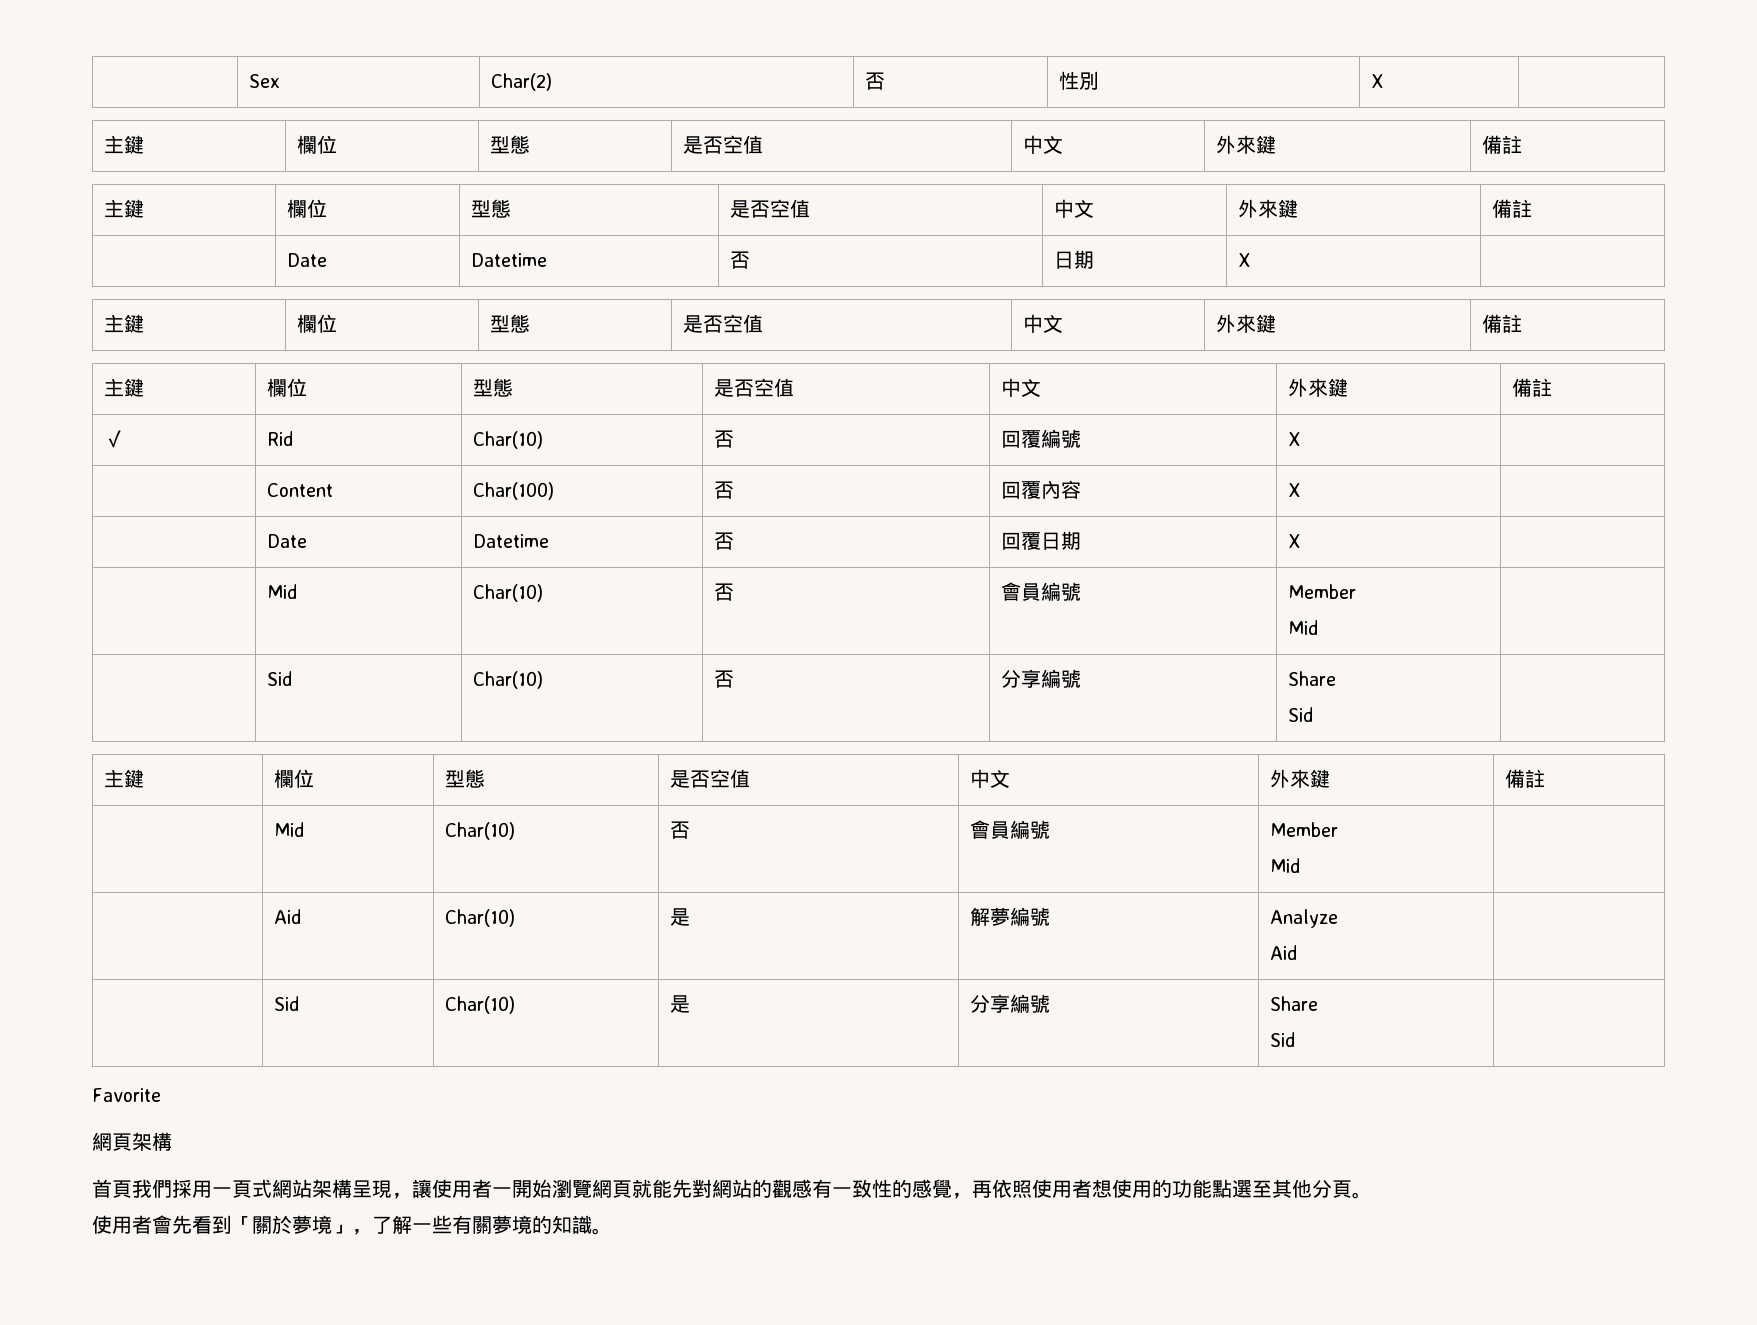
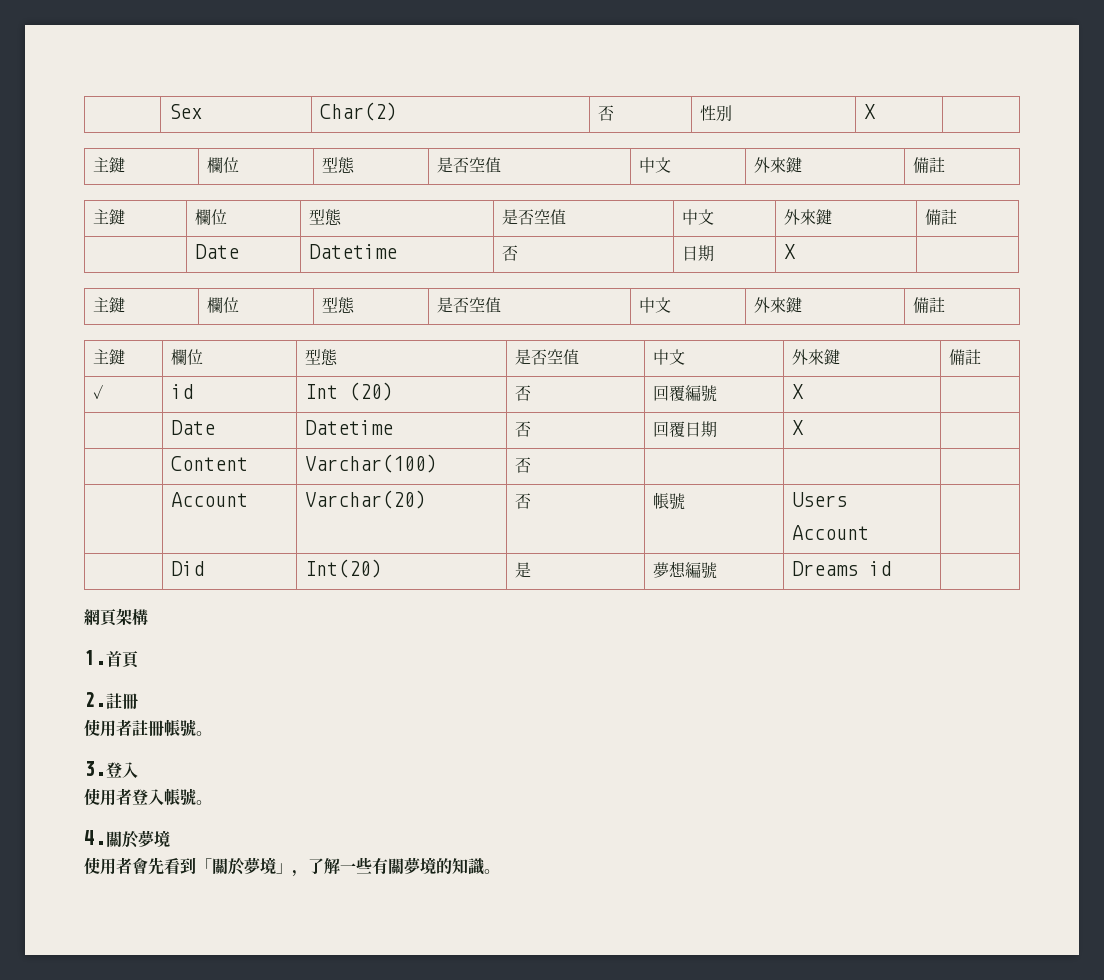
- ✓ | Rid | Char(10) | 否 | 回覆編號 | X |
+ ✓ | id | Int (20) | 否 | 回覆編號 | X |
- | Content | Char(100) | 否 | 回覆內容 | X |
  | Date | Datetime | 否 | 回覆日期 | X |
- | Mid | Char(10) | 否 | 會員編號 | Member
- Mid |
- | Sid | Char(10) | 否 | 分享編號 | Share
- Sid |
- 主鍵 | 欄位 | 型態 | 是否空值 | 中文 | 外來鍵 | 備註
- | Mid | Char(10) | 否 | 會員編號 | Member
- Mid |
- | Aid | Char(10) | 是 | 解夢編號 | Analyze
- Aid |
- | Sid | Char(10) | 是 | 分享編號 | Share
- Sid |
- Favorite
+ | Content | Varchar(100) | 否 | | |
+ | Account | Varchar(20) | 否 | 帳號 | Users
+ Account |
+ | Did | Int(20) | 是 | 夢想編號 | Dreams id |
- 首頁我們採用一頁式網站架構呈現，讓使用者一開始瀏覽網頁就能先對網站的觀感有一致性的感覺，再依照使用者想使用的功能點選至其他分頁。
+ 1.首頁
+ 2.註冊
+ 使用者註冊帳號。
+ 3.登入
+ 使用者登入帳號。
+ 4.關於夢境

